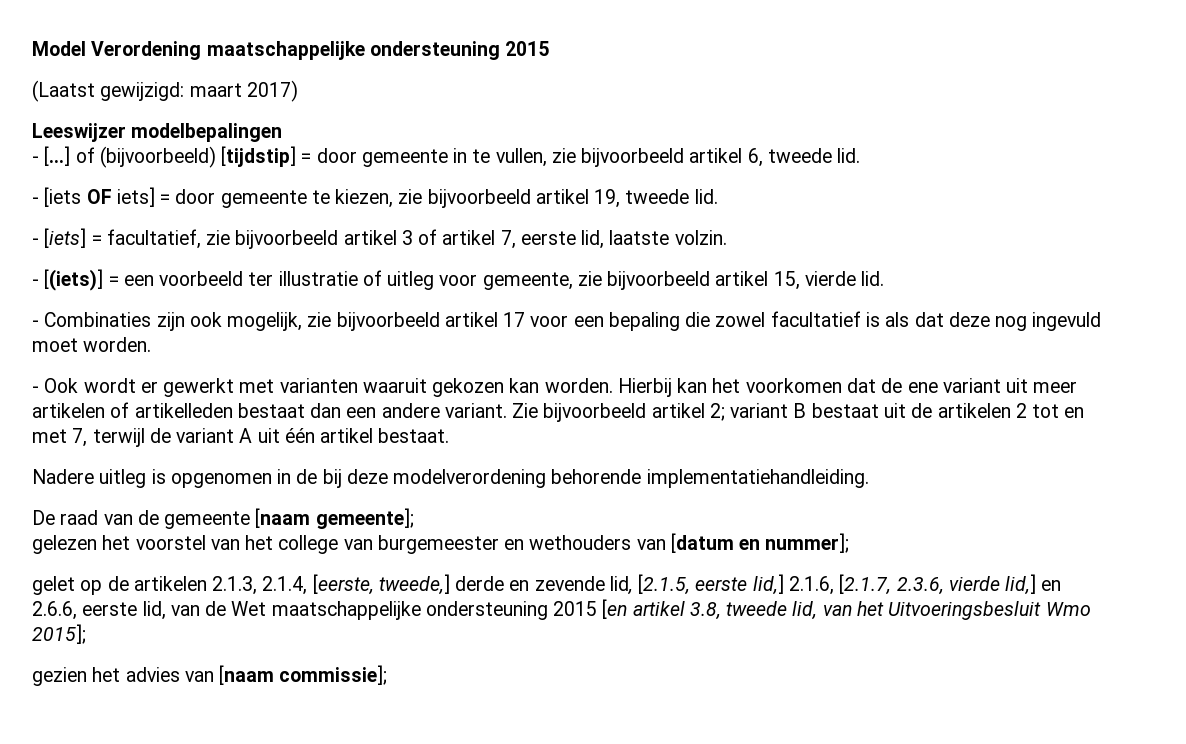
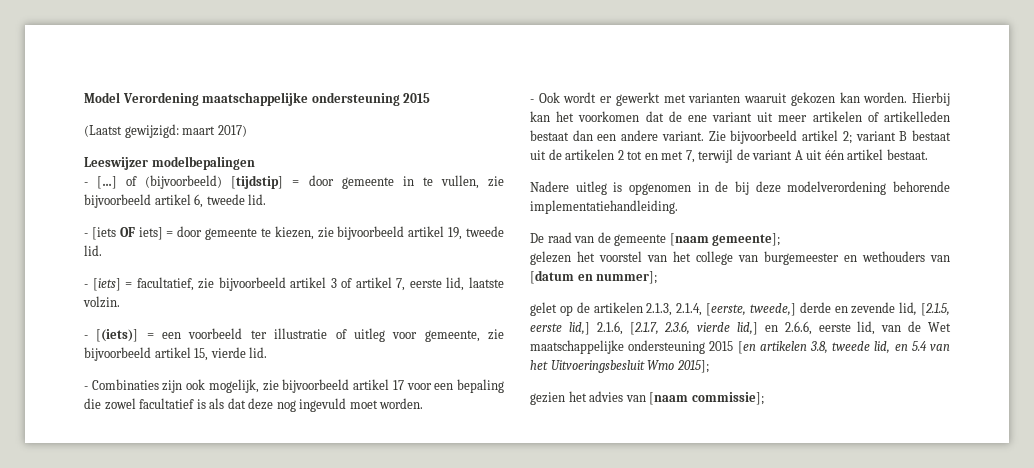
- gelet op de artikelen 2.1.3, 2.1.4, [eerste, tweede,] derde en zevende lid, [2.1.5, eerste lid,] 2.1.6, [2.1.7, 2.3.6, vierde lid,] en 2.6.6, eerste lid, van de Wet maatschappelijke ondersteuning 2015 [en artikel 3.8, tweede lid, van het Uitvoeringsbesluit Wmo 2015];
+ gelet op de artikelen 2.1.3, 2.1.4, [eerste, tweede,] derde en zevende lid, [2.1.5, eerste lid,] 2.1.6, [2.1.7, 2.3.6, vierde lid,] en 2.6.6, eerste lid, van de Wet maatschappelijke ondersteuning 2015 [en artikelen 3.8, tweede lid, en 5.4 van het Uitvoeringsbesluit Wmo 2015];

